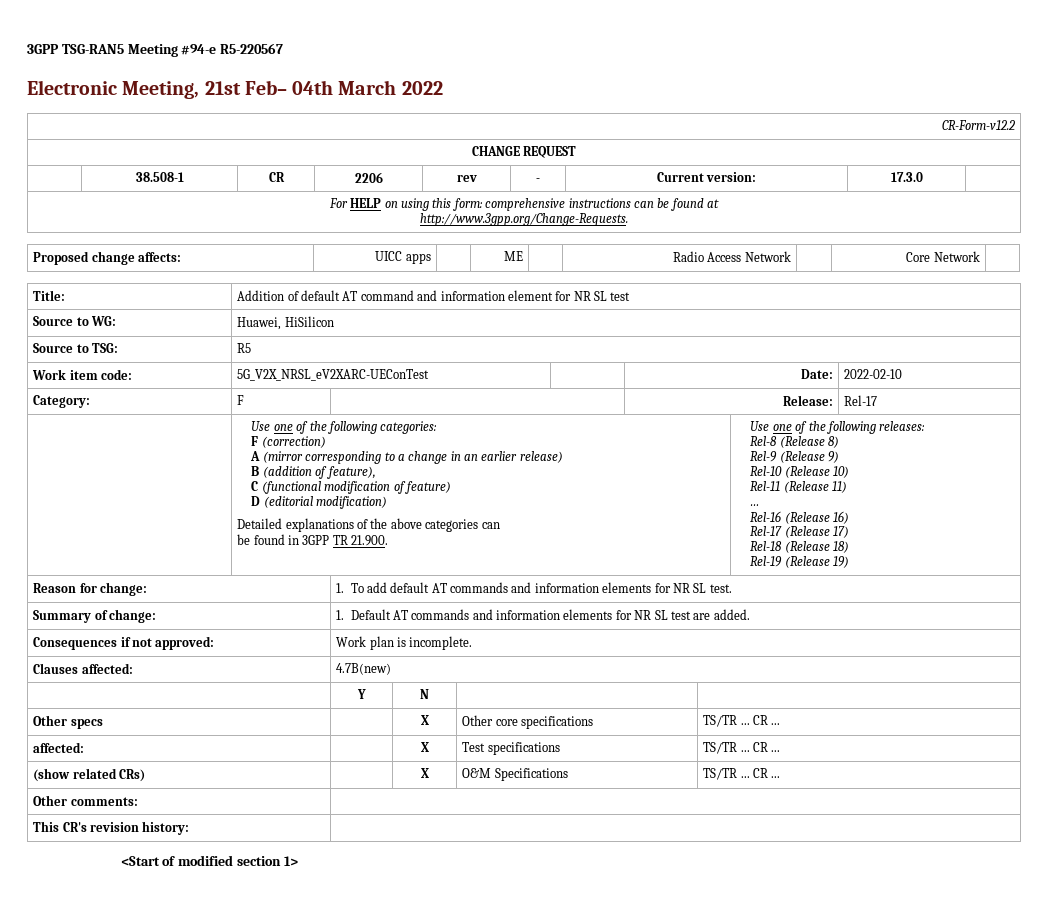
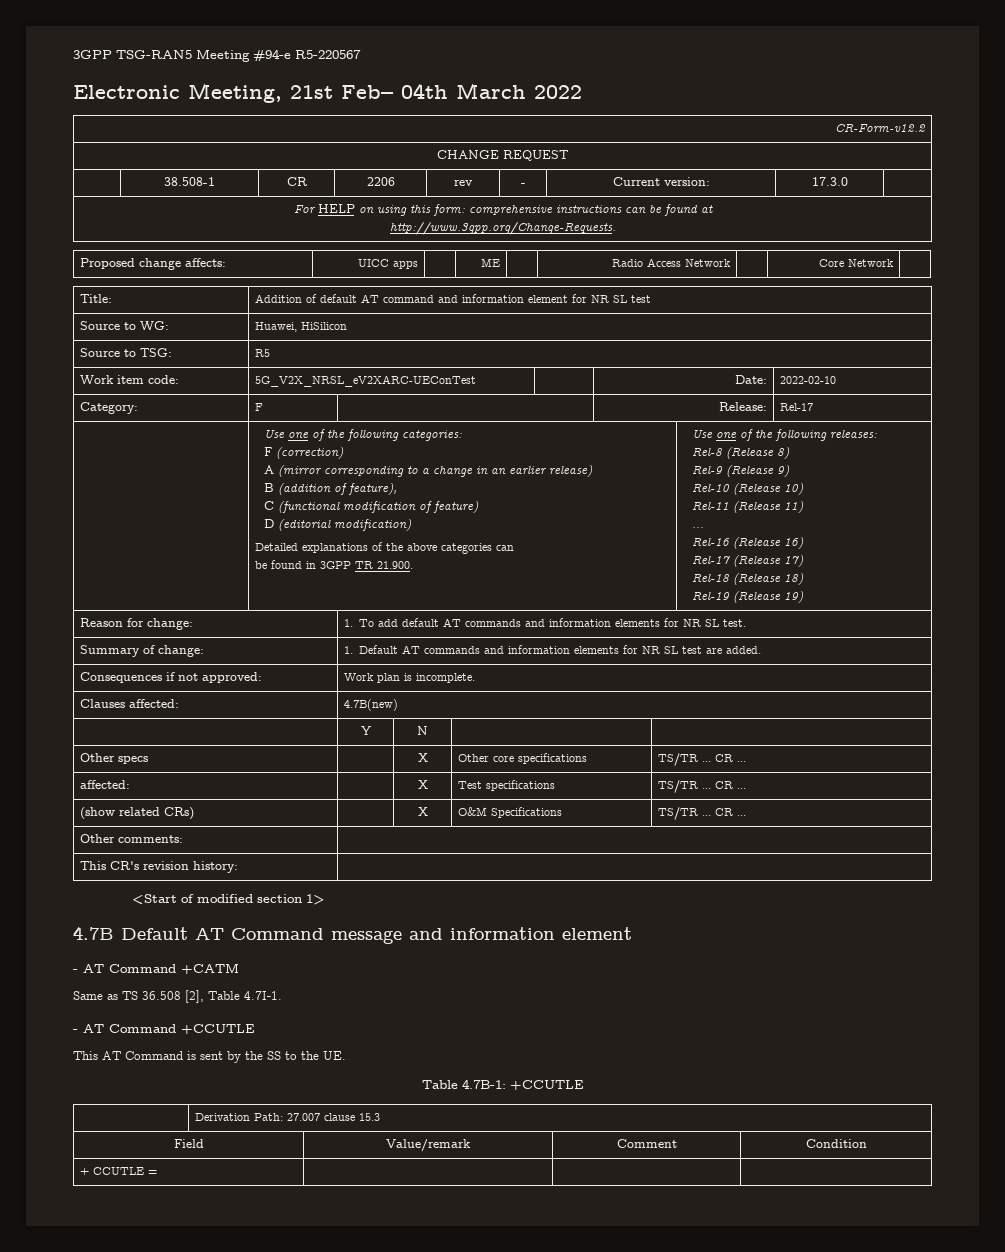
+ 4.7B Default AT Command message and information element
+ - AT Command +CATM
+ Same as TS 36.508 [2], Table 4.7I-1.
+ - AT Command +CCUTLE
+ This AT Command is sent by the SS to the UE.
+ Table 4.7B-1: +CCUTLE
+ | Derivation Path: 27.007 clause 15.3
+ Field | Value/remark | Comment | Condition
+ + CCUTLE = | | |

